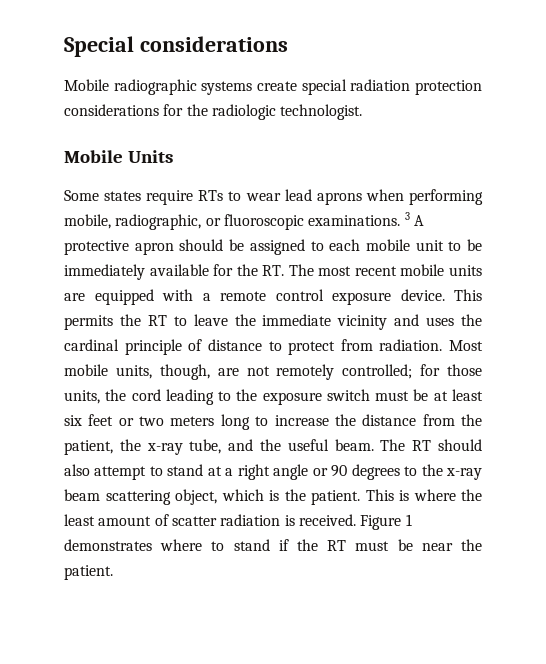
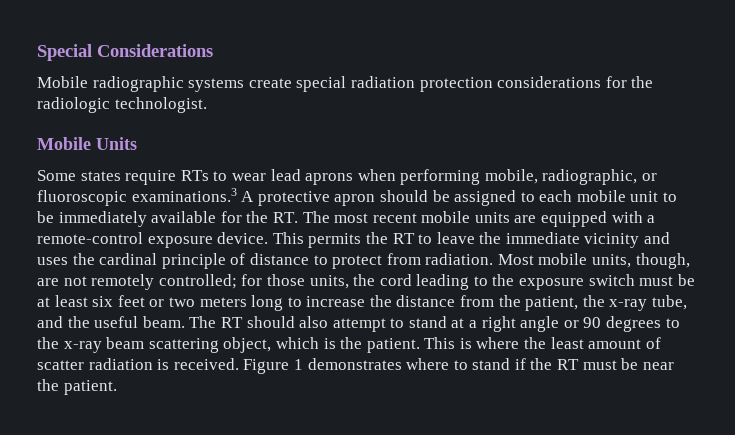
- Special considerations
+ Special Considerations
- Some states require RTs to wear lead aprons when performing mobile, radiographic, or fluoroscopic examinations. 3 A protective apron should be assigned to each mobile unit to be immediately available for the RT. The most recent mobile units are equipped with a remote control exposure device.
+ Some states require RTs to wear lead aprons when performing mobile, radiographic, or fluoroscopic examinations.3 A protective apron should be assigned to each mobile unit to be immediately available for the RT. The most recent mobile units are equipped with a remote-control exposure device.

